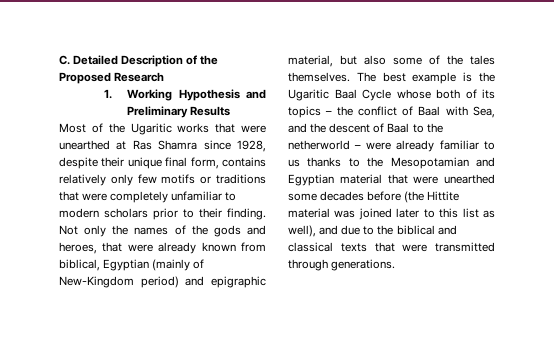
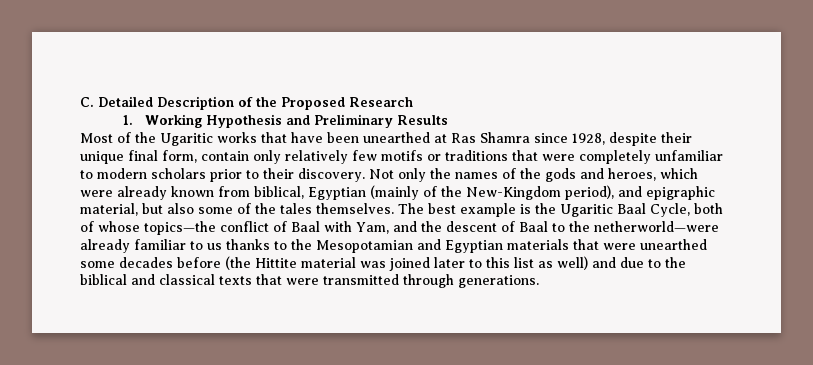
- Most of the Ugaritic works that were unearthed at Ras Shamra since 1928, despite their unique final form, contains relatively only few motifs or traditions that were completely unfamiliar to modern scholars prior to their finding.
+ Most of the Ugaritic works that have been unearthed at Ras Shamra since 1928, despite their unique final form, contain only relatively few motifs or traditions that were completely unfamiliar to modern scholars prior to their discovery.
- Not only the names of the gods and heroes, that were already known from biblical, Egyptian (mainly of New-Kingdom period) and epigraphic material, but also some of the tales themselves.
+ Not only the names of the gods and heroes, which were already known from biblical, Egyptian (mainly of the New-Kingdom period), and epigraphic material, but also some of the tales themselves.
- The best example is the Ugaritic Baal Cycle whose both of its topics – the conflict of Baal with Sea, and the descent of Baal to the netherworld – were already familiar to us thanks to the Mesopotamian and Egyptian material that were unearthed some decades before (the Hittite material was joined later to this list as well), and due to the biblical and classical texts that were transmitted through generations.
+ The best example is the Ugaritic Baal Cycle, both of whose topics—the conflict of Baal with Yam, and the descent of Baal to the netherworld—were already familiar to us thanks to the Mesopotamian and Egyptian materials that were unearthed some decades before (the Hittite material was joined later to this list as well) and due to the biblical and classical texts that were transmitted through generations.

